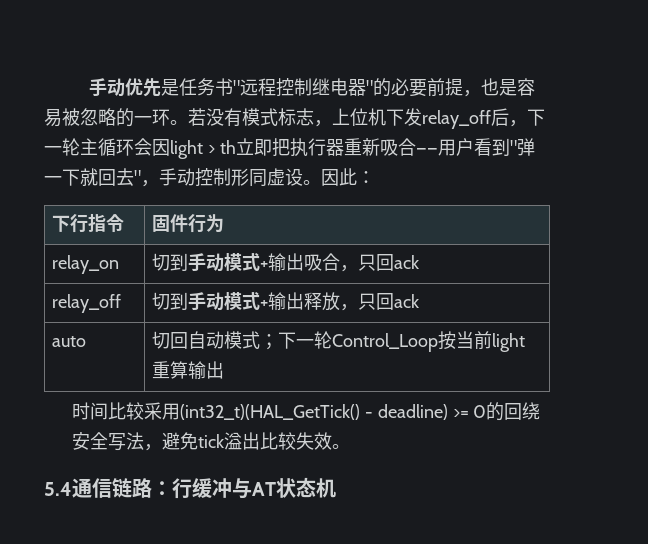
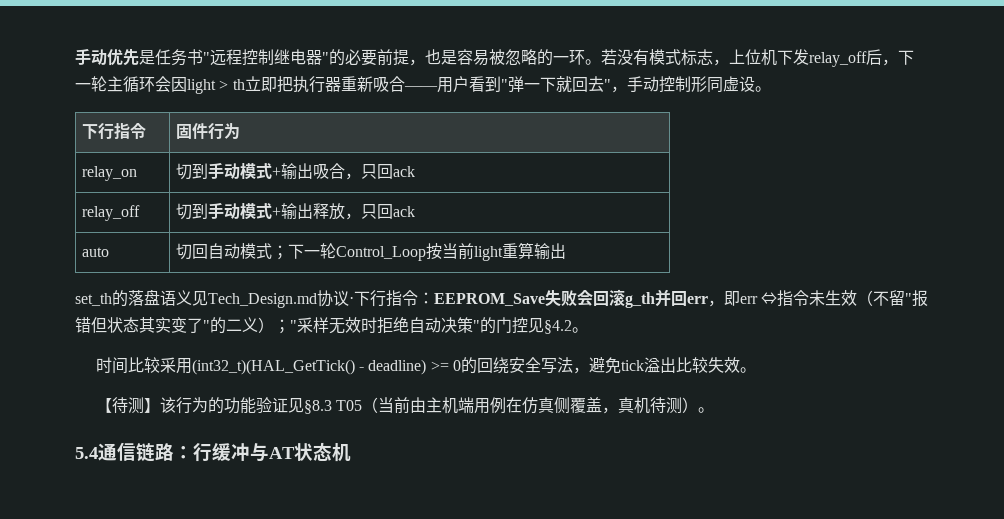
- 因此：
+ set_th的落盘语义见Tech_Design.md协议·下行指令：EEPROM_Save失败会回滚g_th并回err，即err ⇔指令未生效（不留"报错但状态其实变了"的二义）；"采样无效时拒绝自动决策"的门控见§4.2。
+ 【待测】该行为的功能验证见§8.3 T05（当前由主机端用例在仿真侧覆盖，真机待测）。

